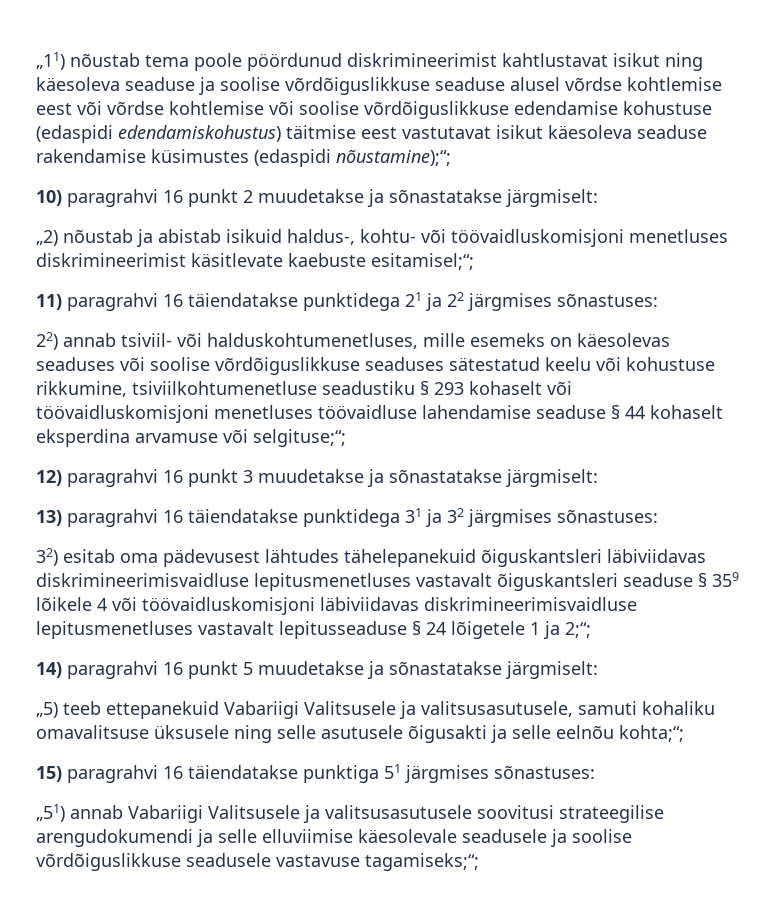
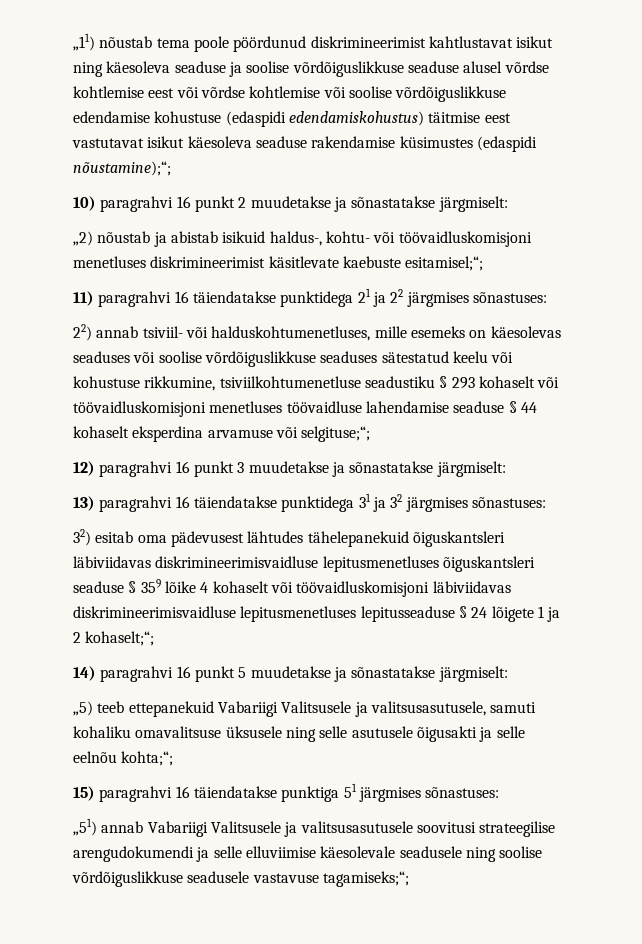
- 32) esitab oma pädevusest lähtudes tähelepanekuid õiguskantsleri läbiviidavas diskrimineerimisvaidluse lepitusmenetluses vastavalt õiguskantsleri seaduse § 359 lõikele 4 või töövaidluskomisjoni läbiviidavas diskrimineerimisvaidluse lepitusmenetluses vastavalt lepitusseaduse § 24 lõigetele 1 ja 2;“;
+ 32) esitab oma pädevusest lähtudes tähelepanekuid õiguskantsleri läbiviidavas diskrimineerimisvaidluse lepitusmenetluses õiguskantsleri seaduse § 359 lõike 4 kohaselt või töövaidluskomisjoni läbiviidavas diskrimineerimisvaidluse lepitusmenetluses lepitusseaduse § 24 lõigete 1 ja 2 kohaselt;“;
- „51) annab Vabariigi Valitsusele ja valitsusasutusele soovitusi strateegilise arengudokumendi ja selle elluviimise käesolevale seadusele ja soolise võrdõiguslikkuse seadusele vastavuse tagamiseks;“;
+ „51) annab Vabariigi Valitsusele ja valitsusasutusele soovitusi strateegilise arengudokumendi ja selle elluviimise käesolevale seadusele ning soolise võrdõiguslikkuse seadusele vastavuse tagamiseks;“;

